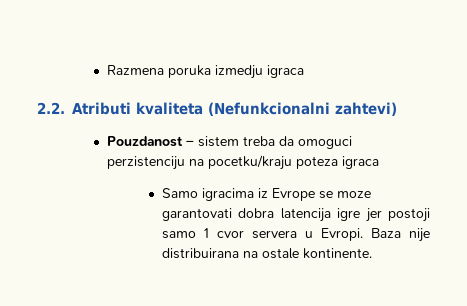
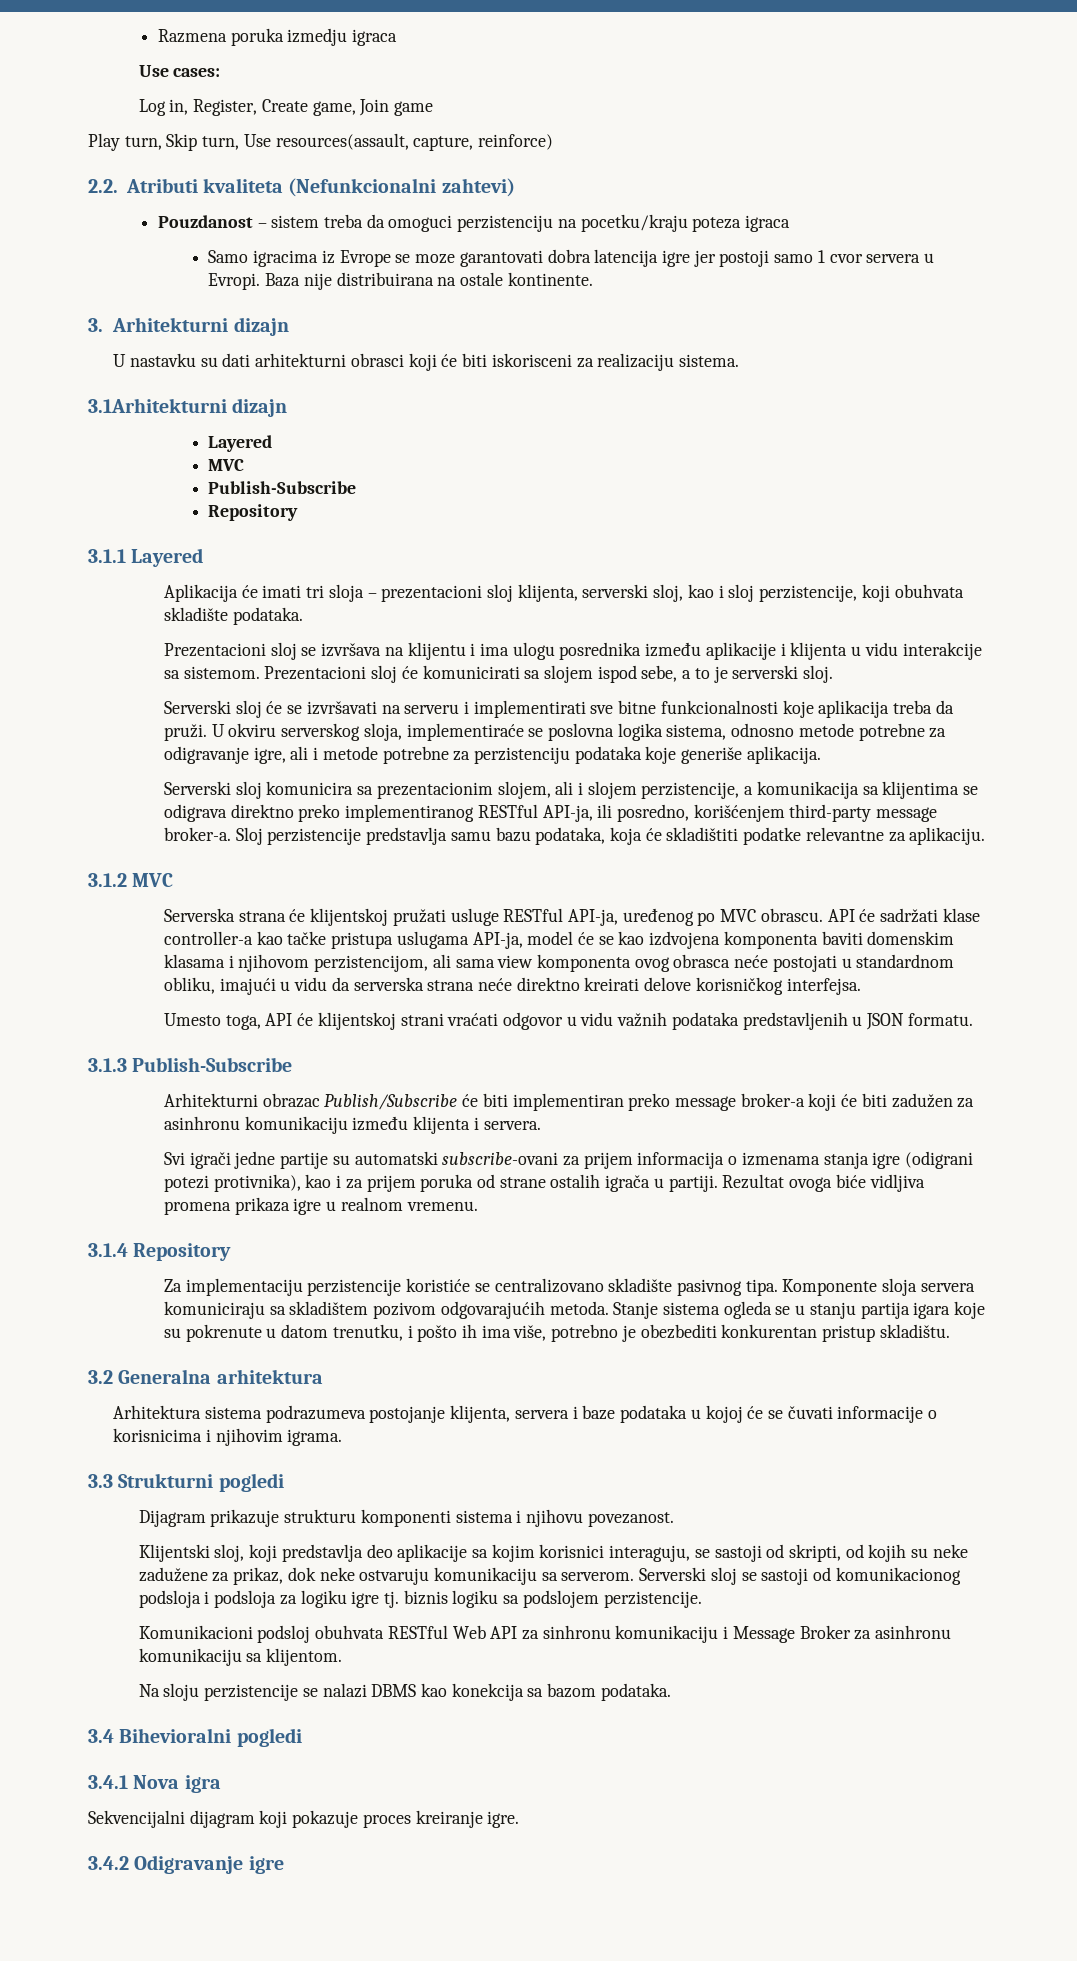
+ Use cases:
+ Log in, Register, Create game, Join game
+ Play turn, Skip turn, Use resources(assault, capture, reinforce)
+ 3. Arhitekturni dizajn
+ U nastavku su dati arhitekturni obrasci koji će biti iskorisceni za realizaciju sistema.
+ 3.1Arhitekturni dizajn
+ Layered
+ MVC
+ Publish-Subscribe
+ Repository
+ 3.1.1 Layered
+ Aplikacija će imati tri sloja – prezentacioni sloj klijenta, serverski sloj, kao i sloj perzistencije, koji obuhvata skladište podataka.
+ Prezentacioni sloj se izvršava na klijentu i ima ulogu posrednika između aplikacije i klijenta u vidu interakcije sa sistemom. Prezentacioni sloj će komunicirati sa slojem ispod sebe, a to je serverski sloj.
+ Serverski sloj će se izvršavati na serveru i implementirati sve bitne funkcionalnosti koje aplikacija treba da pruži. U okviru serverskog sloja, implementiraće se poslovna logika sistema, odnosno metode potrebne za odigravanje igre, ali i metode potrebne za perzistenciju podataka koje generiše aplikacija.
+ Serverski sloj komunicira sa prezentacionim slojem, ali i slojem perzistencije, a komunikacija sa klijentima se odigrava direktno preko implementiranog RESTful API-ja, ili posredno, korišćenjem third-party message broker-a. Sloj perzistencije predstavlja samu bazu podataka, koja će skladištiti podatke relevantne za aplikaciju.
+ 3.1.2 MVC
+ Serverska strana će klijentskoj pružati usluge RESTful API-ja, uređenog po MVC obrascu. API će sadržati klase controller-a kao tačke pristupa uslugama API-ja, model će se kao izdvojena komponenta baviti domenskim klasama i njihovom perzistencijom, ali sama view komponenta ovog obrasca neće postojati u standardnom obliku, imajući u vidu da serverska strana neće direktno kreirati delove korisničkog interfejsa.
+ Umesto toga, API će klijentskoj strani vraćati odgovor u vidu važnih podataka predstavljenih u JSON formatu.
+ 3.1.3 Publish-Subscribe
+ Arhitekturni obrazac Publish/Subscribe će biti implementiran preko message broker-a koji će biti zadužen za asinhronu komunikaciju između klijenta i servera.
+ Svi igrači jedne partije su automatski subscribe-ovani za prijem informacija o izmenama stanja igre (odigrani potezi protivnika), kao i za prijem poruka od strane ostalih igrača u partiji. Rezultat ovoga biće vidljiva promena prikaza igre u realnom vremenu.
+ 3.1.4 Repository
+ Za implementaciju perzistencije koristiće se centralizovano skladište pasivnog tipa. Komponente sloja servera komuniciraju sa skladištem pozivom odgovarajućih metoda. Stanje sistema ogleda se u stanju partija igara koje su pokrenute u datom trenutku, i pošto ih ima više, potrebno je obezbediti konkurentan pristup skladištu.
+ 3.2 Generalna arhitektura
+ Arhitektura sistema podrazumeva postojanje klijenta, servera i baze podataka u kojoj će se čuvati informacije o korisnicima i njihovim igrama.
+ 3.3 Strukturni pogledi
+ Dijagram prikazuje strukturu komponenti sistema i njihovu povezanost.
+ Klijentski sloj, koji predstavlja deo aplikacije sa kojim korisnici interaguju, se sastoji od skripti, od kojih su neke zadužene za prikaz, dok neke ostvaruju komunikaciju sa serverom. Serverski sloj se sastoji od komunikacionog podsloja i podsloja za logiku igre tj. biznis logiku sa podslojem perzistencije.
+ Komunikacioni podsloj obuhvata RESTful Web API za sinhronu komunikaciju i Message Broker za asinhronu komunikaciju sa klijentom.
+ Na sloju perzistencije se nalazi DBMS kao konekcija sa bazom podataka.
+ 3.4 Bihevioralni pogledi
+ 3.4.1 Nova igra
+ Sekvencijalni dijagram koji pokazuje proces kreiranje igre.
+ 3.4.2 Odigravanje igre

